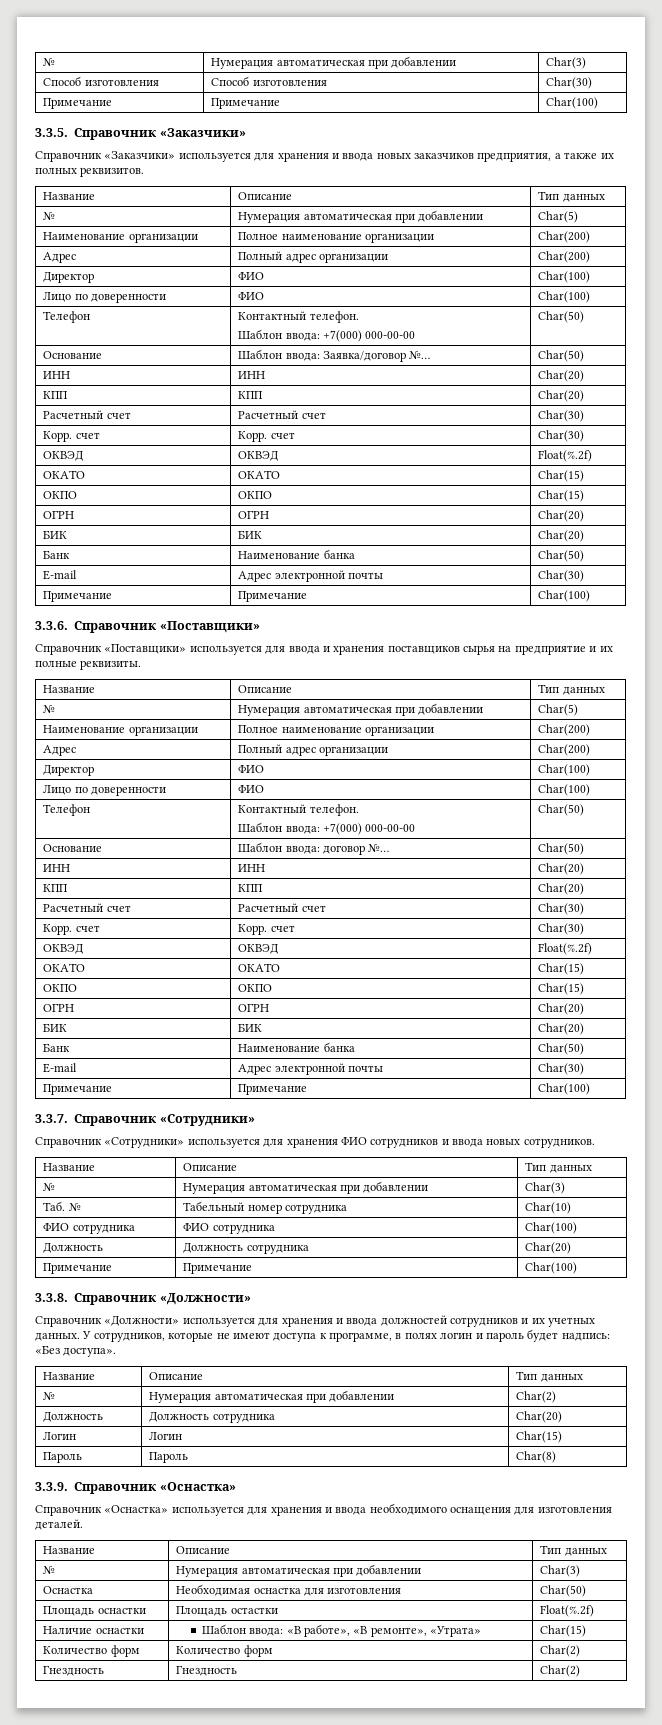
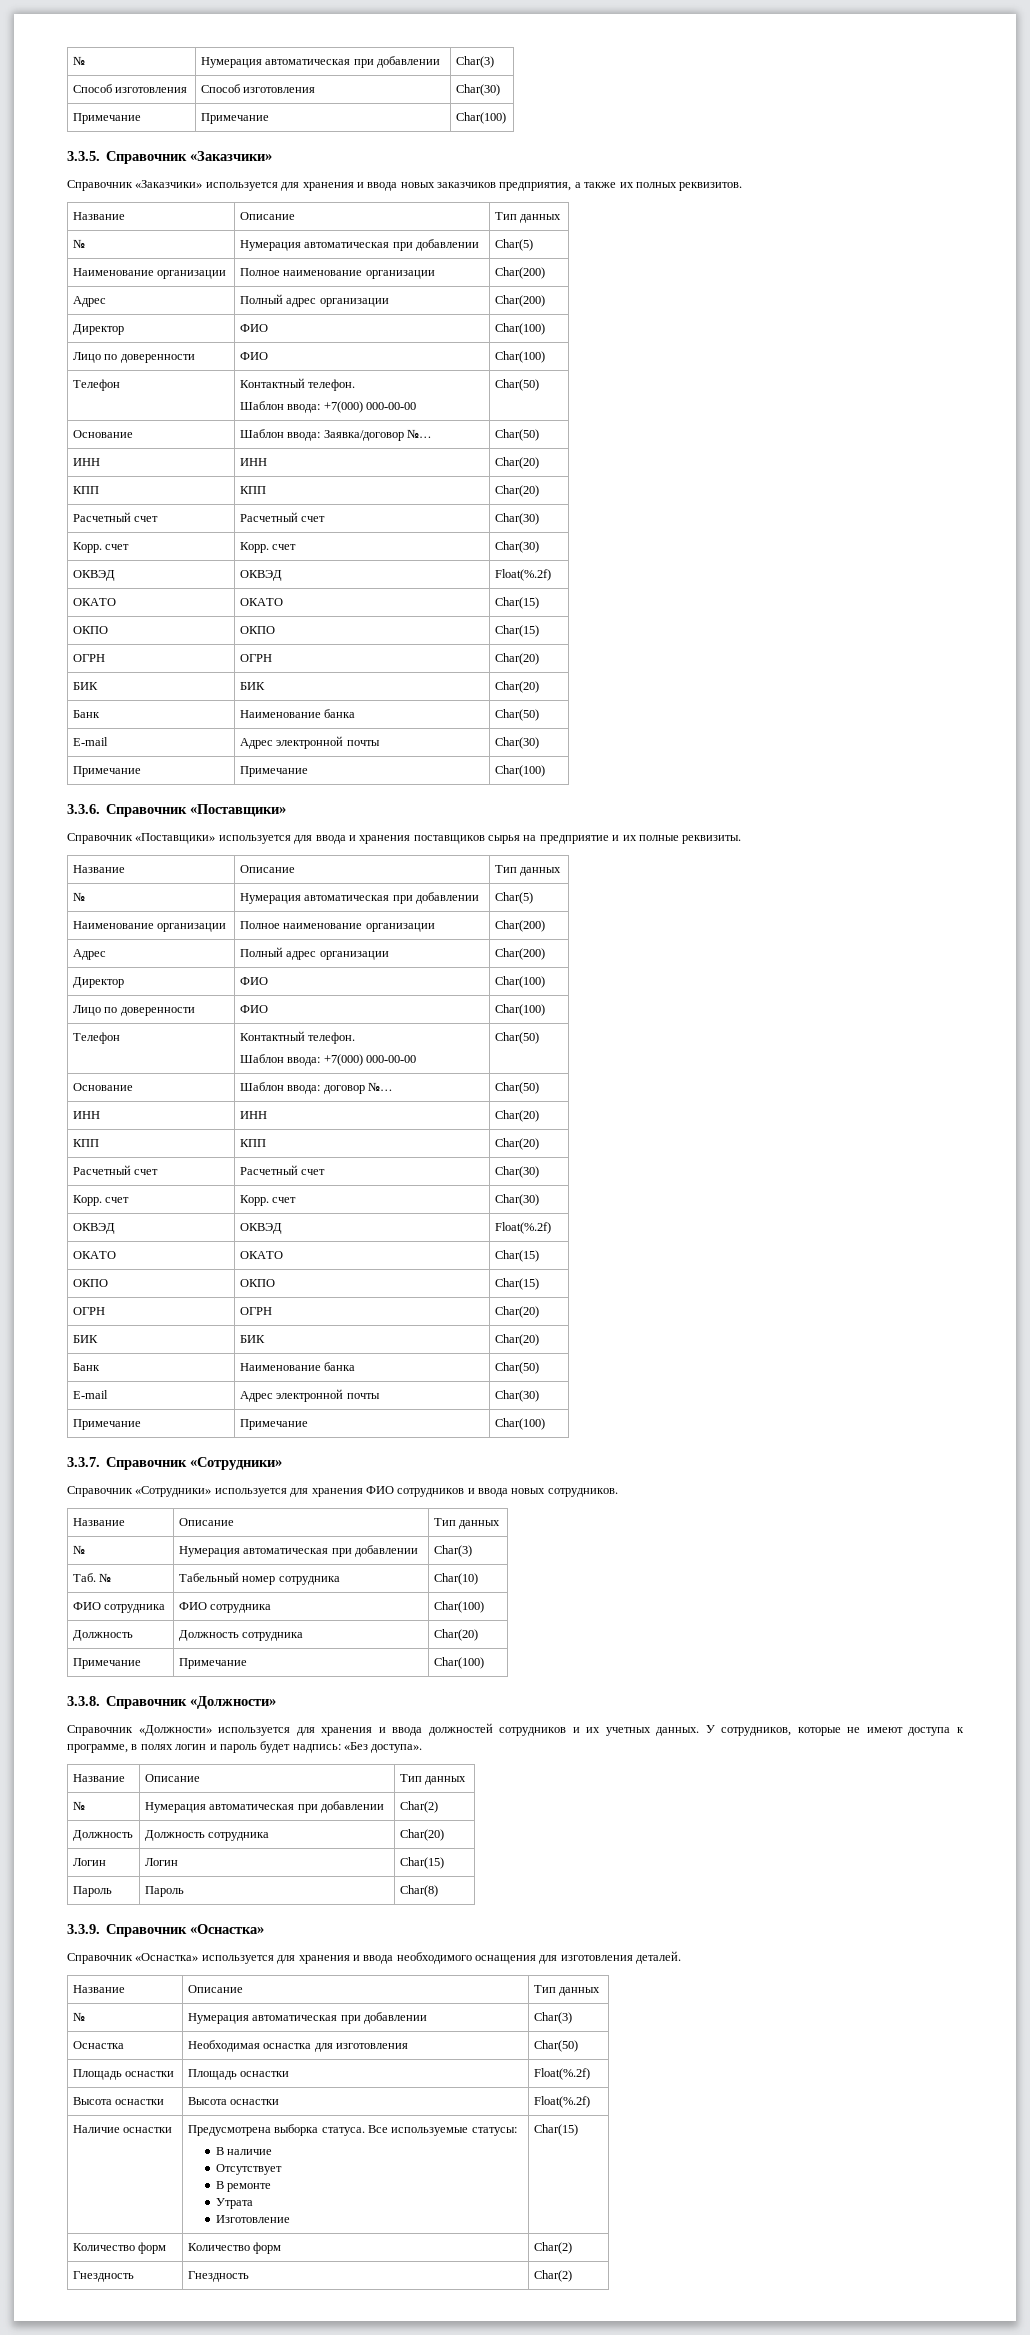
- Площадь оснастки | Площадь остастки | Float(%.2f)
- Наличие оснастки | Шаблон ввода: «В работе», «В ремонте», «Утрата» | Char(15)
+ Площадь оснастки | Площадь оснастки | Float(%.2f)
+ Высота оснастки | Высота оснастки | Float(%.2f)
+ Наличие оснастки | Предусмотрена выборка статуса. Все используемые статусы:
+ В наличие
+ Отсутствует
+ В ремонте
+ Утрата
+ Изготовление | Char(15)

